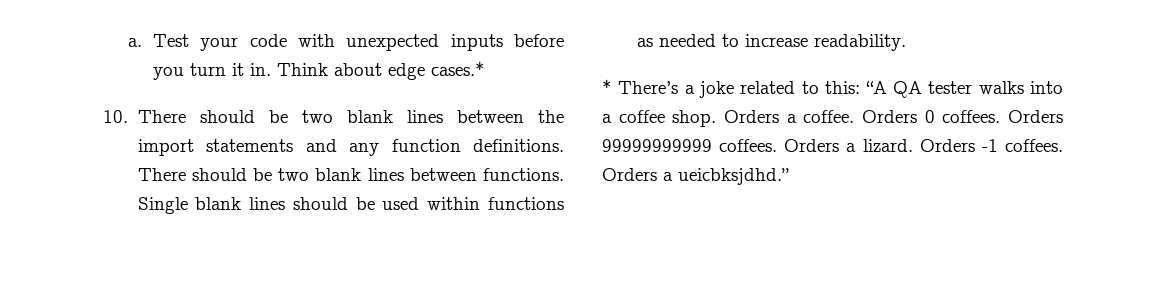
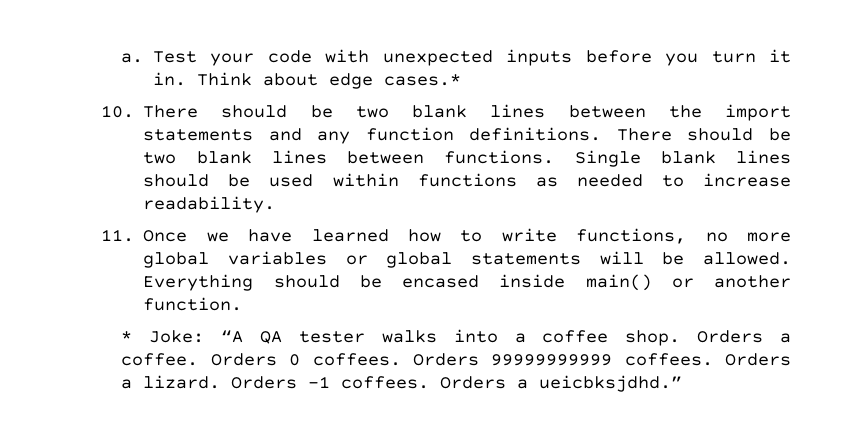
- * There’s a joke related to this: “A QA tester walks into a coffee shop.
+ 11. Once we have learned how to write functions, no more global variables or global statements will be allowed. Everything should be encased inside main() or another function.
+ * Joke: “A QA tester walks into a coffee shop.

